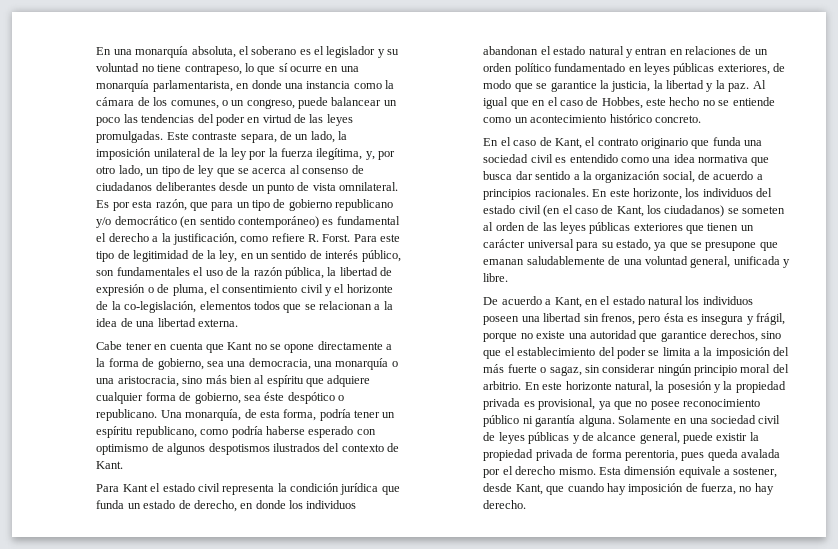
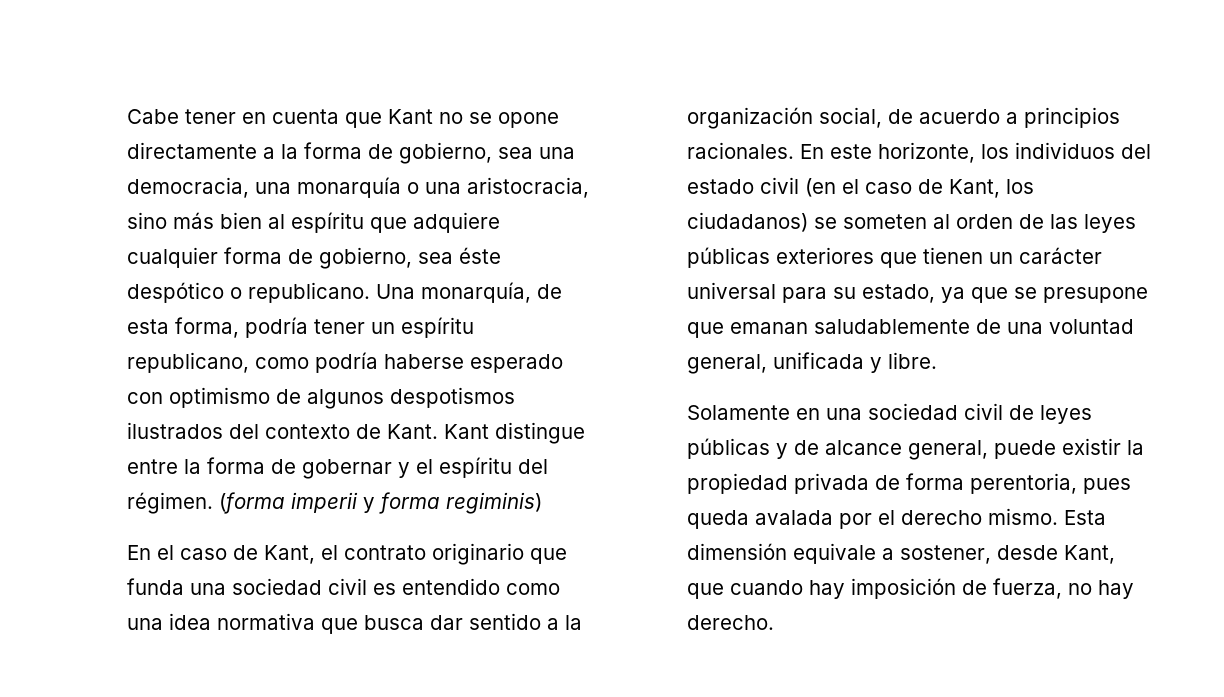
- En una monarquía absoluta, el soberano es el legislador y su voluntad no tiene contrapeso, lo que sí ocurre en una monarquía parlamentarista, en donde una instancia como la cámara de los comunes, o un congreso, puede balancear un poco las tendencias del poder en virtud de las leyes promulgadas. Este contraste separa, de un lado, la imposición unilateral de la ley por la fuerza ilegítima, y, por otro lado, un tipo de ley que se acerca al consenso de ciudadanos deliberantes desde un punto de vista omnilateral. Es por esta razón, que para un tipo de gobierno republicano y/o democrático (en sentido contemporáneo) es fundamental el derecho a la justificación, como refiere R. Forst. Para este tipo de legitimidad de la ley, en un sentido de interés público, son fundamentales el uso de la razón pública, la libertad de expresión o de pluma, el consentimiento civil y el horizonte de la co-legislación, elementos todos que se relacionan a la idea de una libertad externa.
- Una monarquía, de esta forma, podría tener un espíritu republicano, como podría haberse esperado con optimismo de algunos despotismos ilustrados del contexto de Kant.
- Para Kant el estado civil representa la condición jurídica que funda un estado de derecho, en donde los individuos abandonan el estado natural y entran en relaciones de un orden político fundamentado en leyes públicas exteriores, de modo que se garantice la justicia, la libertad y la paz. Al igual que en el caso de Hobbes, este hecho no se entiende como un acontecimiento histórico concreto.
+ Una monarquía, de esta forma, podría tener un espíritu republicano, como podría haberse esperado con optimismo de algunos despotismos ilustrados del contexto de Kant. Kant distingue entre la forma de gobernar y el espíritu del régimen. (forma imperii y forma regiminis)
- De acuerdo a Kant, en el estado natural los individuos poseen una libertad sin frenos, pero ésta es insegura y frágil, porque no existe una autoridad que garantice derechos, sino que el establecimiento del poder se limita a la imposición del más fuerte o sagaz, sin considerar ningún principio moral del arbitrio. En este horizonte natural, la posesión y la propiedad privada es provisional, ya que no posee reconocimiento público ni garantía alguna.

